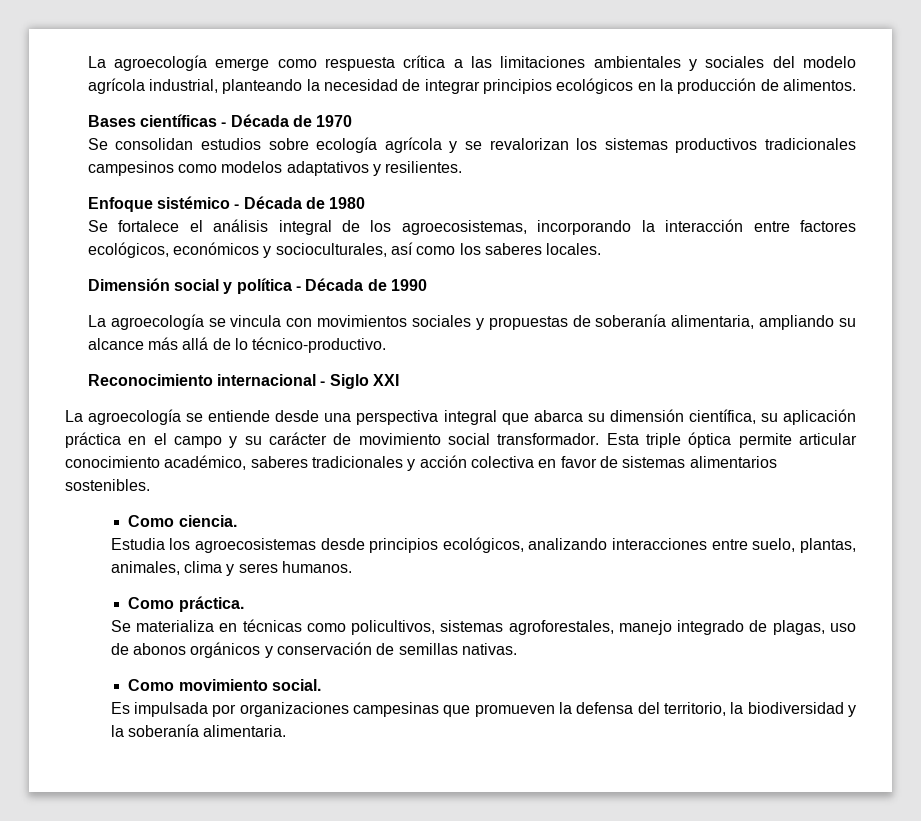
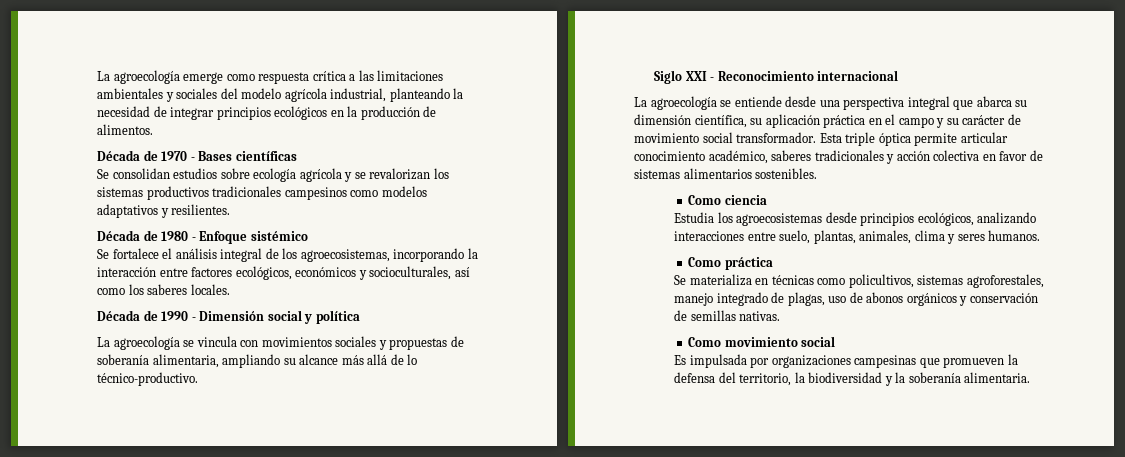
- Bases científicas - Década de 1970
+ Década de 1970 - Bases científicas
- Enfoque sistémico - Década de 1980
+ Década de 1980 - Enfoque sistémico
- Dimensión social y política - Década de 1990
+ Década de 1990 - Dimensión social y política
- Reconocimiento internacional - Siglo XXI
+ Siglo XXI - Reconocimiento internacional
- Como ciencia.
+ Como ciencia
- Como práctica.
+ Como práctica
- Como movimiento social.
+ Como movimiento social

